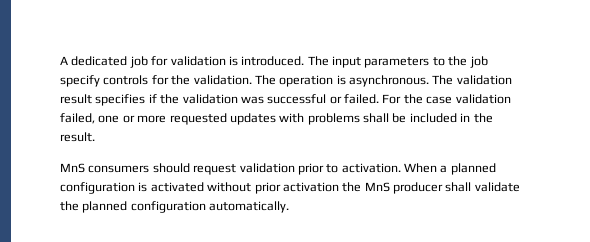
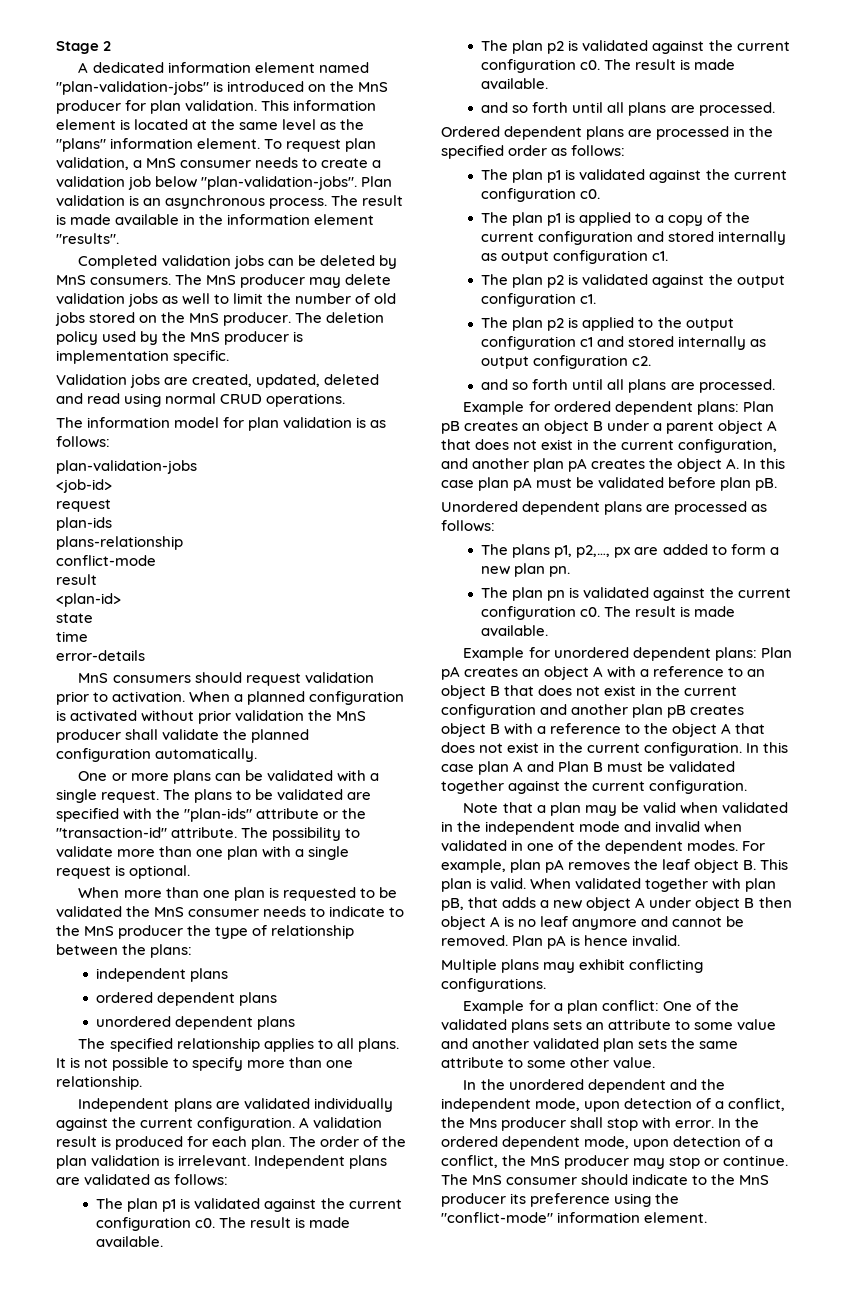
- A dedicated job for validation is introduced. The input parameters to the job specify controls for the validation. The operation is asynchronous. The validation result specifies if the validation was successful or failed. For the case validation failed, one or more requested updates with problems shall be included in the result.
+ Stage 2
+ A dedicated information element named "plan-validation-jobs" is introduced on the MnS producer for plan validation. This information element is located at the same level as the "plans" information element. To request plan validation, a MnS consumer needs to create a validation job below "plan-validation-jobs". Plan validation is an asynchronous process. The result is made available in the information element "results".
+ Completed validation jobs can be deleted by MnS consumers. The MnS producer may delete validation jobs as well to limit the number of old jobs stored on the MnS producer. The deletion policy used by the MnS producer is implementation specific.
+ Validation jobs are created, updated, deleted and read using normal CRUD operations.
+ The information model for plan validation is as follows:
+ plan-validation-jobs
+ <job-id>
+ request
+ plan-ids
+ plans-relationship
+ conflict-mode
+ result
+ <plan-id>
+ state
+ time
+ error-details
- When a planned configuration is activated without prior activation the MnS producer shall validate the planned configuration automatically.
+ When a planned configuration is activated without prior validation the MnS producer shall validate the planned configuration automatically.
+ One or more plans can be validated with a single request. The plans to be validated are specified with the "plan-ids" attribute or the "transaction-id" attribute. The possibility to validate more than one plan with a single request is optional.
+ When more than one plan is requested to be validated the MnS consumer needs to indicate to the MnS producer the type of relationship between the plans:
+ independent plans
+ ordered dependent plans
+ unordered dependent plans
+ The specified relationship applies to all plans. It is not possible to specify more than one relationship.
+ Independent plans are validated individually against the current configuration. A validation result is produced for each plan. The order of the plan validation is irrelevant. Independent plans are validated as follows:
+ The plan p1 is validated against the current configuration c0. The result is made available.
+ The plan p2 is validated against the current configuration c0. The result is made available.
+ and so forth until all plans are processed.
+ Ordered dependent plans are processed in the specified order as follows:
+ The plan p1 is validated against the current configuration c0.
+ The plan p1 is applied to a copy of the current configuration and stored internally as output configuration c1.
+ The plan p2 is validated against the output configuration c1.
+ The plan p2 is applied to the output configuration c1 and stored internally as output configuration c2.
+ and so forth until all plans are processed.
+ Example for ordered dependent plans: Plan pB creates an object B under a parent object A that does not exist in the current configuration, and another plan pA creates the object A. In this case plan pA must be validated before plan pB.
+ Unordered dependent plans are processed as follows:
+ The plans p1, p2,…, px are added to form a new plan pn.
+ The plan pn is validated against the current configuration c0. The result is made available.
+ Example for unordered dependent plans: Plan pA creates an object A with a reference to an object B that does not exist in the current configuration and another plan pB creates object B with a reference to the object A that does not exist in the current configuration. In this case plan A and Plan B must be validated together against the current configuration.
+ Note that a plan may be valid when validated in the independent mode and invalid when validated in one of the dependent modes. For example, plan pA removes the leaf object B. This plan is valid. When validated together with plan pB, that adds a new object A under object B then object A is no leaf anymore and cannot be removed. Plan pA is hence invalid.
+ Multiple plans may exhibit conflicting configurations.
+ Example for a plan conflict: One of the validated plans sets an attribute to some value and another validated plan sets the same attribute to some other value.
+ In the unordered dependent and the independent mode, upon detection of a conflict, the Mns producer shall stop with error. In the ordered dependent mode, upon detection of a conflict, the MnS producer may stop or continue. The MnS consumer should indicate to the MnS producer its preference using the "conflict-mode" information element.

